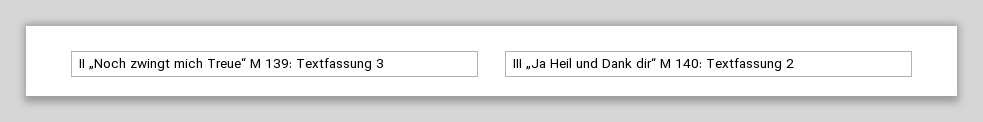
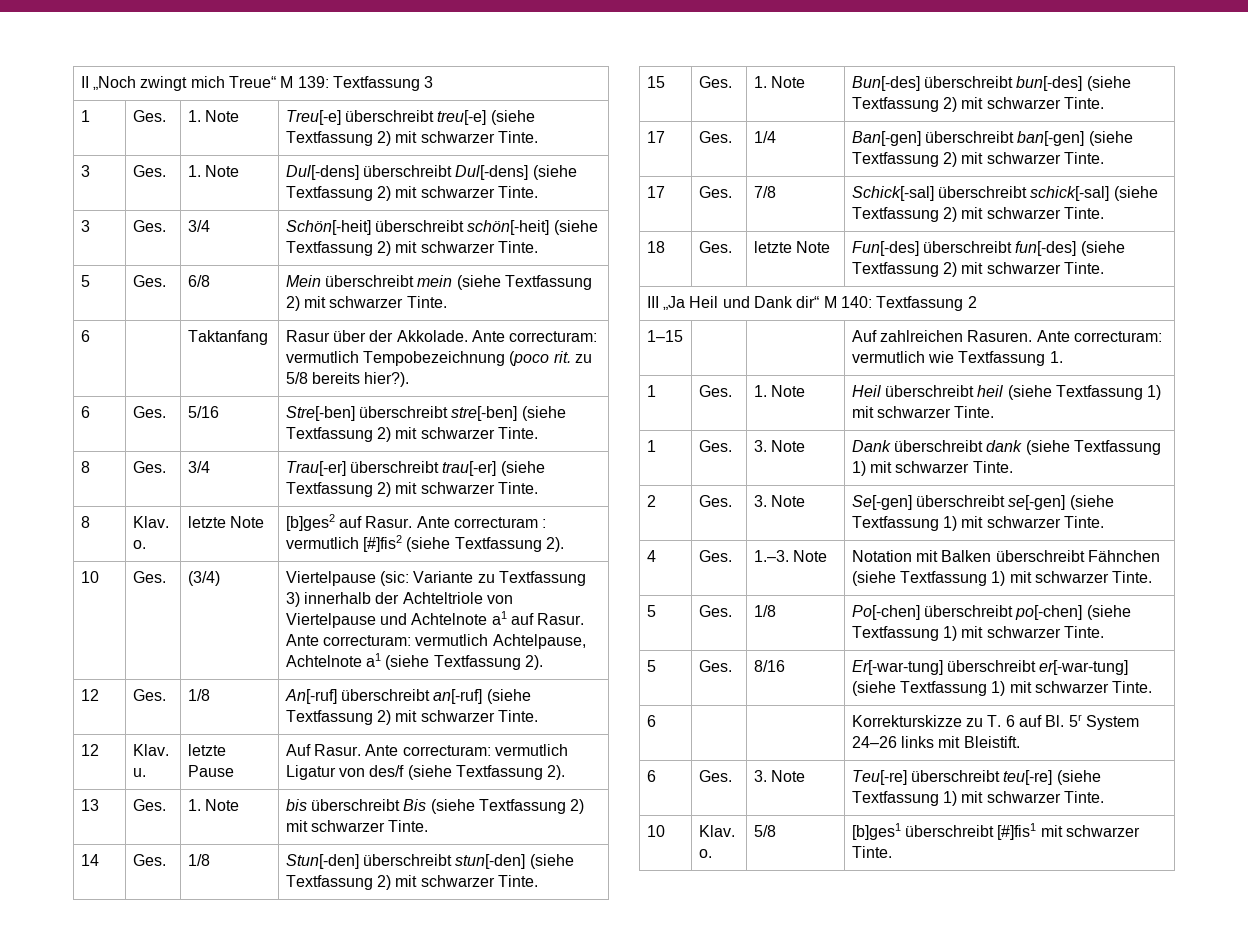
+ 1 | Ges. | 1. Note | Treu[-e] überschreibt treu[-e] (siehe Textfassung 2) mit schwarzer Tinte.
+ 3 | Ges. | 1. Note | Dul[-dens] überschreibt Dul[-dens] (siehe Textfassung 2) mit schwarzer Tinte.
+ 3 | Ges. | 3/4 | Schön[-heit] überschreibt schön[-heit] (siehe Textfassung 2) mit schwarzer Tinte.
+ 5 | Ges. | 6/8 | Mein überschreibt mein (siehe Textfassung 2) mit schwarzer Tinte.
+ 6 | | Taktanfang | Rasur über der Akkolade. Ante correcturam: vermutlich Tempobezeichnung (poco rit. zu 5/8 bereits hier?).
+ 6 | Ges. | 5/16 | Stre[-ben] überschreibt stre[-ben] (siehe Textfassung 2) mit schwarzer Tinte.
+ 8 | Ges. | 3/4 | Trau[-er] überschreibt trau[-er] (siehe Textfassung 2) mit schwarzer Tinte.
+ 8 | Klav. o. | letzte Note | [b]ges2 auf Rasur. Ante correcturam : vermutlich [#]fis2 (siehe Textfassung 2).
+ 10 | Ges. | (3/4) | Viertelpause (sic: Variante zu Textfassung 3) innerhalb der Achteltriole von Viertelpause und Achtelnote a1 auf Rasur. Ante correcturam: vermutlich Achtelpause, Achtelnote a1 (siehe Textfassung 2).
+ 12 | Ges. | 1/8 | An[-ruf] überschreibt an[-ruf] (siehe Textfassung 2) mit schwarzer Tinte.
+ 12 | Klav. u. | letzte Pause | Auf Rasur. Ante correcturam: vermutlich Ligatur von des/f (siehe Textfassung 2).
+ 13 | Ges. | 1. Note | bis überschreibt Bis (siehe Textfassung 2) mit schwarzer Tinte.
+ 14 | Ges. | 1/8 | Stun[-den] überschreibt stun[-den] (siehe Textfassung 2) mit schwarzer Tinte.
+ 15 | Ges. | 1. Note | Bun[-des] überschreibt bun[-des] (siehe Textfassung 2) mit schwarzer Tinte.
+ 17 | Ges. | 1/4 | Ban[-gen] überschreibt ban[-gen] (siehe Textfassung 2) mit schwarzer Tinte.
+ 17 | Ges. | 7/8 | Schick[-sal] überschreibt schick[-sal] (siehe Textfassung 2) mit schwarzer Tinte.
+ 18 | Ges. | letzte Note | Fun[-des] überschreibt fun[-des] (siehe Textfassung 2) mit schwarzer Tinte.
+ 1–15 | | | Auf zahlreichen Rasuren. Ante correcturam: vermutlich wie Textfassung 1.
+ 1 | Ges. | 1. Note | Heil überschreibt heil (siehe Textfassung 1) mit schwarzer Tinte.
+ 1 | Ges. | 3. Note | Dank überschreibt dank (siehe Textfassung 1) mit schwarzer Tinte.
+ 2 | Ges. | 3. Note | Se[-gen] überschreibt se[-gen] (siehe Textfassung 1) mit schwarzer Tinte.
+ 4 | Ges. | 1.–3. Note | Notation mit Balken überschreibt Fähnchen (siehe Textfassung 1) mit schwarzer Tinte.
+ 5 | Ges. | 1/8 | Po[-chen] überschreibt po[-chen] (siehe Textfassung 1) mit schwarzer Tinte.
+ 5 | Ges. | 8/16 | Er[-war-tung] überschreibt er[-war-tung] (siehe Textfassung 1) mit schwarzer Tinte.
+ 6 | | | Korrekturskizze zu T. 6 auf Bl. 5r System 24–26 links mit Bleistift.
+ 6 | Ges. | 3. Note | Teu[-re] überschreibt teu[-re] (siehe Textfassung 1) mit schwarzer Tinte.
+ 10 | Klav. o. | 5/8 | [b]ges1 überschreibt [#]fis1 mit schwarzer Tinte.

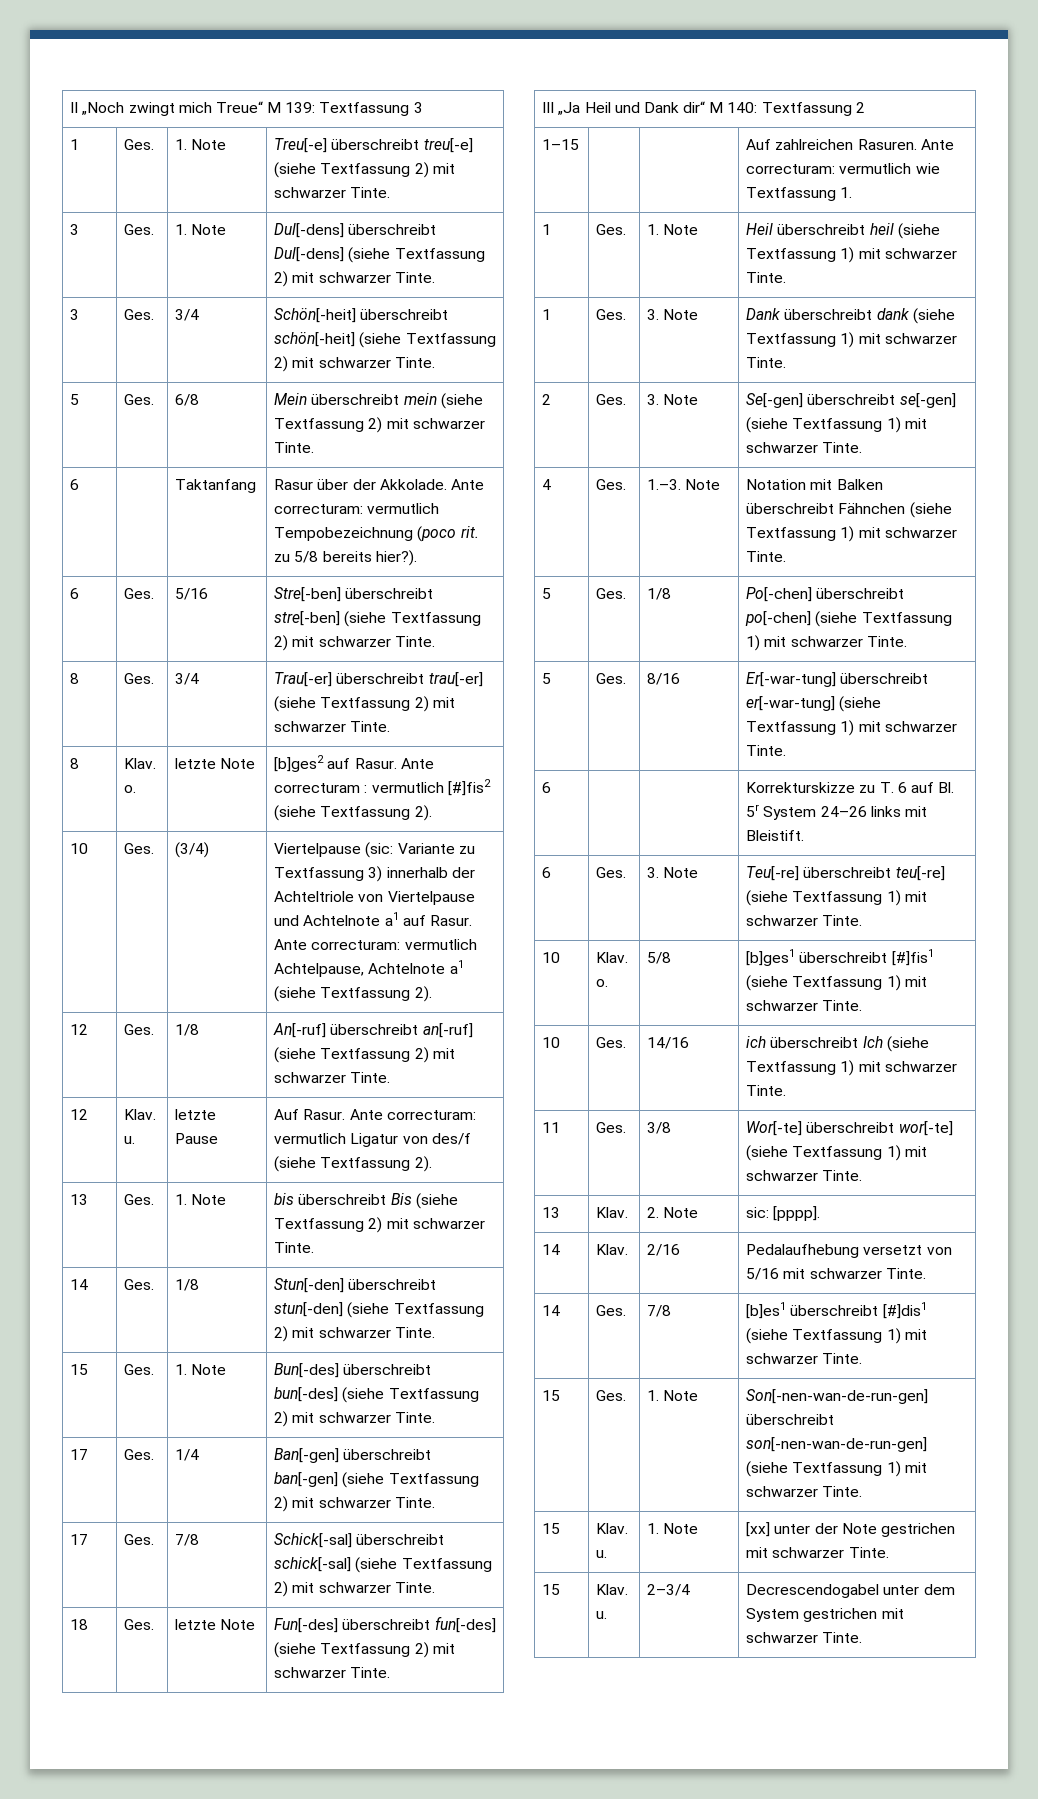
- 10 | Klav. o. | 5/8 | [b]ges1 überschreibt [#]fis1 mit schwarzer Tinte.
+ 10 | Klav. o. | 5/8 | [b]ges1 überschreibt [#]fis1 (siehe Textfassung 1) mit schwarzer Tinte.
+ 10 | Ges. | 14/16 | ich überschreibt Ich (siehe Textfassung 1) mit schwarzer Tinte.
+ 11 | Ges. | 3/8 | Wor[-te] überschreibt wor[-te] (siehe Textfassung 1) mit schwarzer Tinte.
+ 13 | Klav. | 2. Note | sic: [pppp].
+ 14 | Klav. | 2/16 | Pedalaufhebung versetzt von 5/16 mit schwarzer Tinte.
+ 14 | Ges. | 7/8 | [b]es1 überschreibt [#]dis1 (siehe Textfassung 1) mit schwarzer Tinte.
+ 15 | Ges. | 1. Note | Son[-nen-wan-de-run-gen] überschreibt son[-nen-wan-de-run-gen] (siehe Textfassung 1) mit schwarzer Tinte.
+ 15 | Klav. u. | 1. Note | [xx] unter der Note gestrichen mit schwarzer Tinte.
+ 15 | Klav. u. | 2–3/4 | Decrescendogabel unter dem System gestrichen mit schwarzer Tinte.

